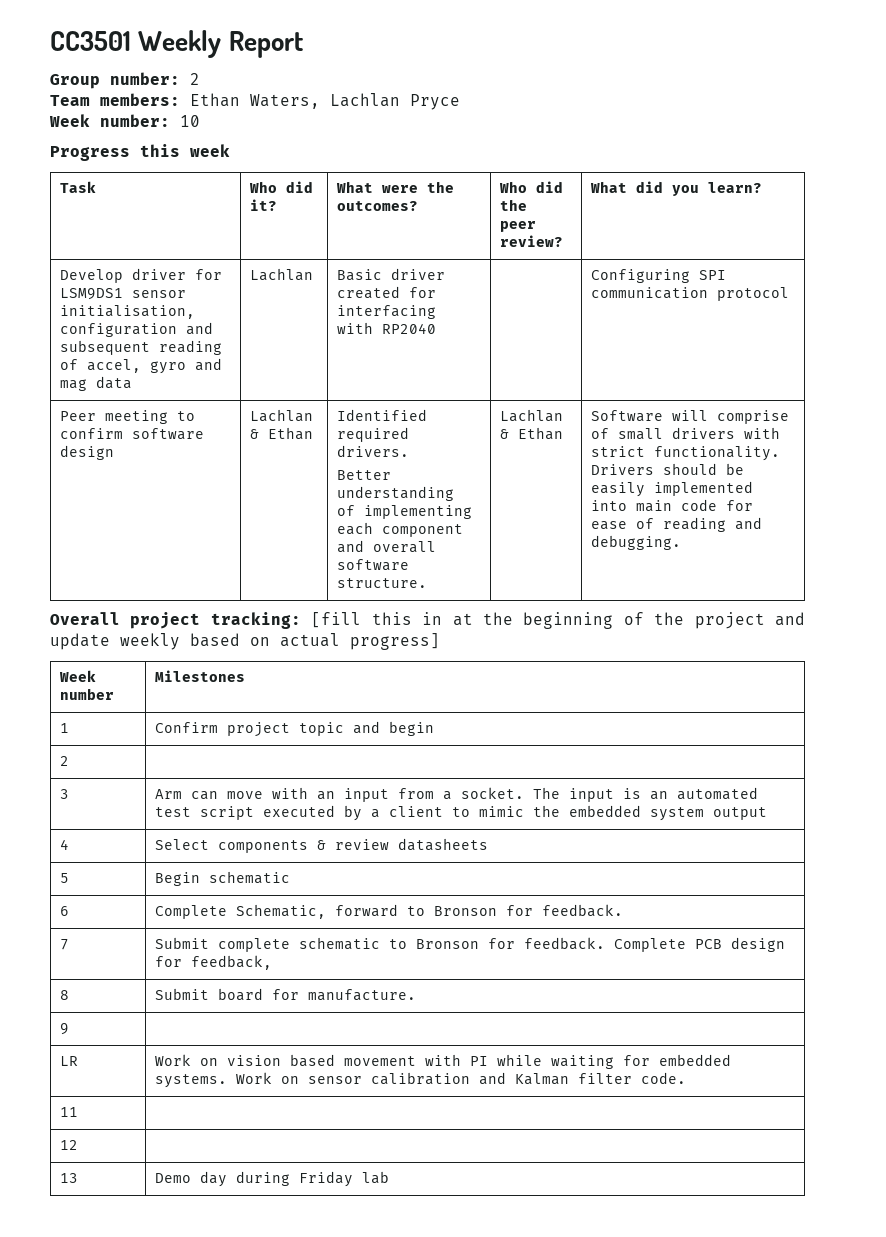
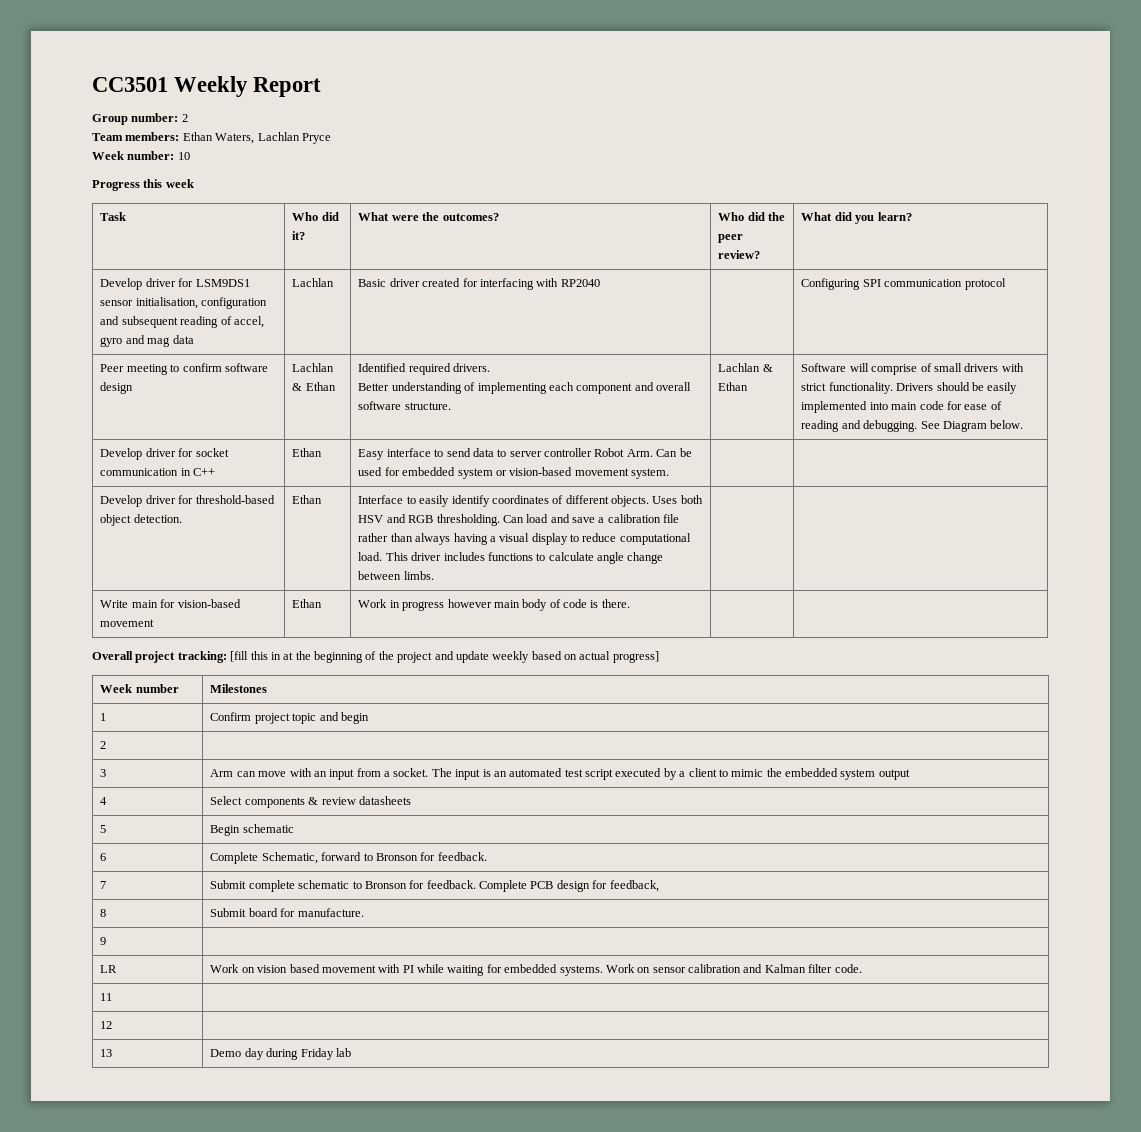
+ See Diagram below.
+ Develop driver for socket communication in C++ | Ethan | Easy interface to send data to server controller Robot Arm. Can be used for embedded system or vision-based movement system. | |
+ Develop driver for threshold-based object detection. | Ethan | Interface to easily identify coordinates of different objects. Uses both HSV and RGB thresholding. Can load and save a calibration file rather than always having a visual display to reduce computational load. This driver includes functions to calculate angle change between limbs. | |
+ Write main for vision-based movement | Ethan | Work in progress however main body of code is there. | |

